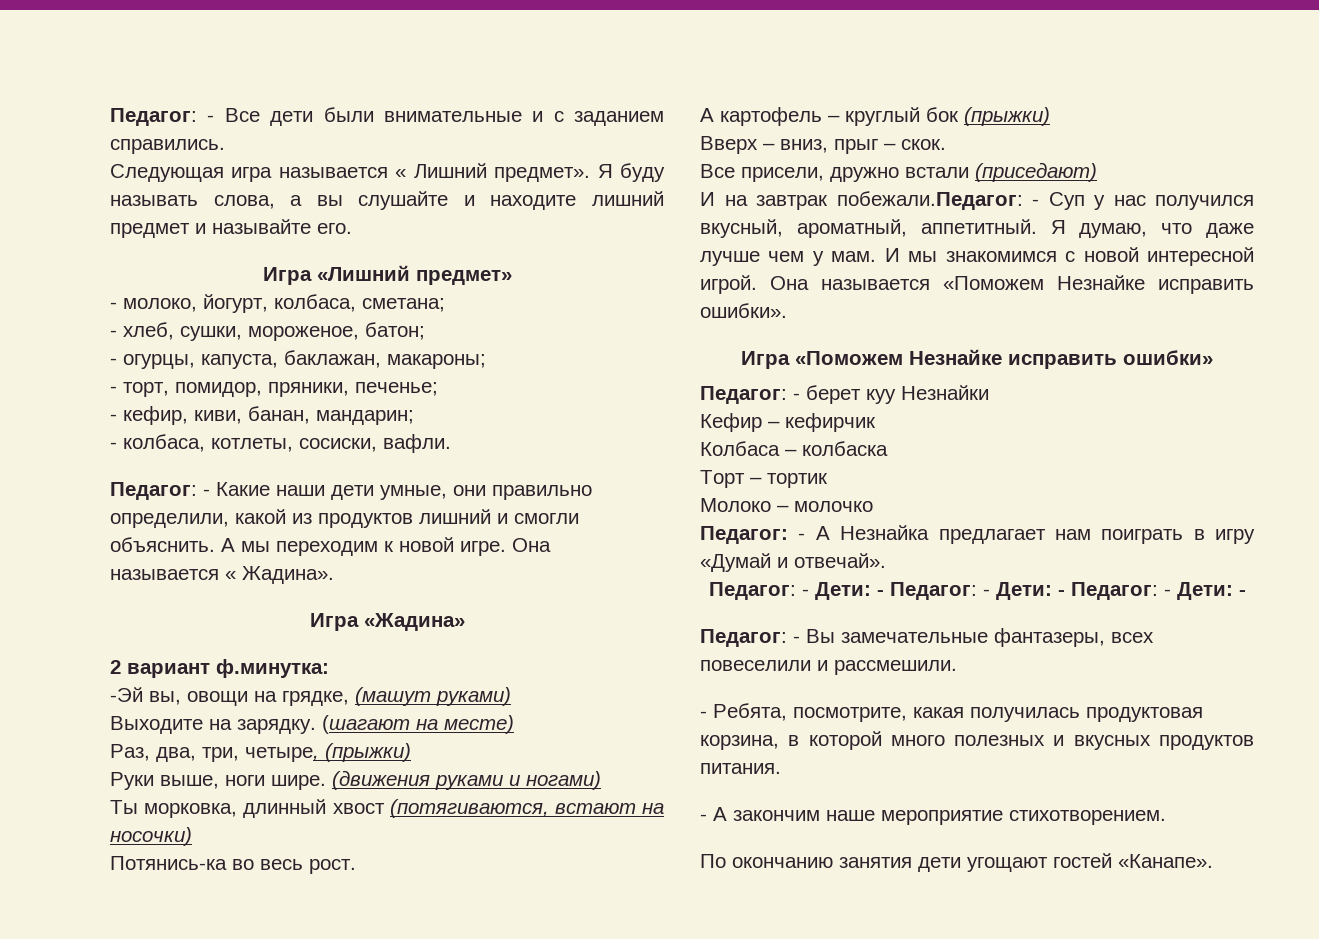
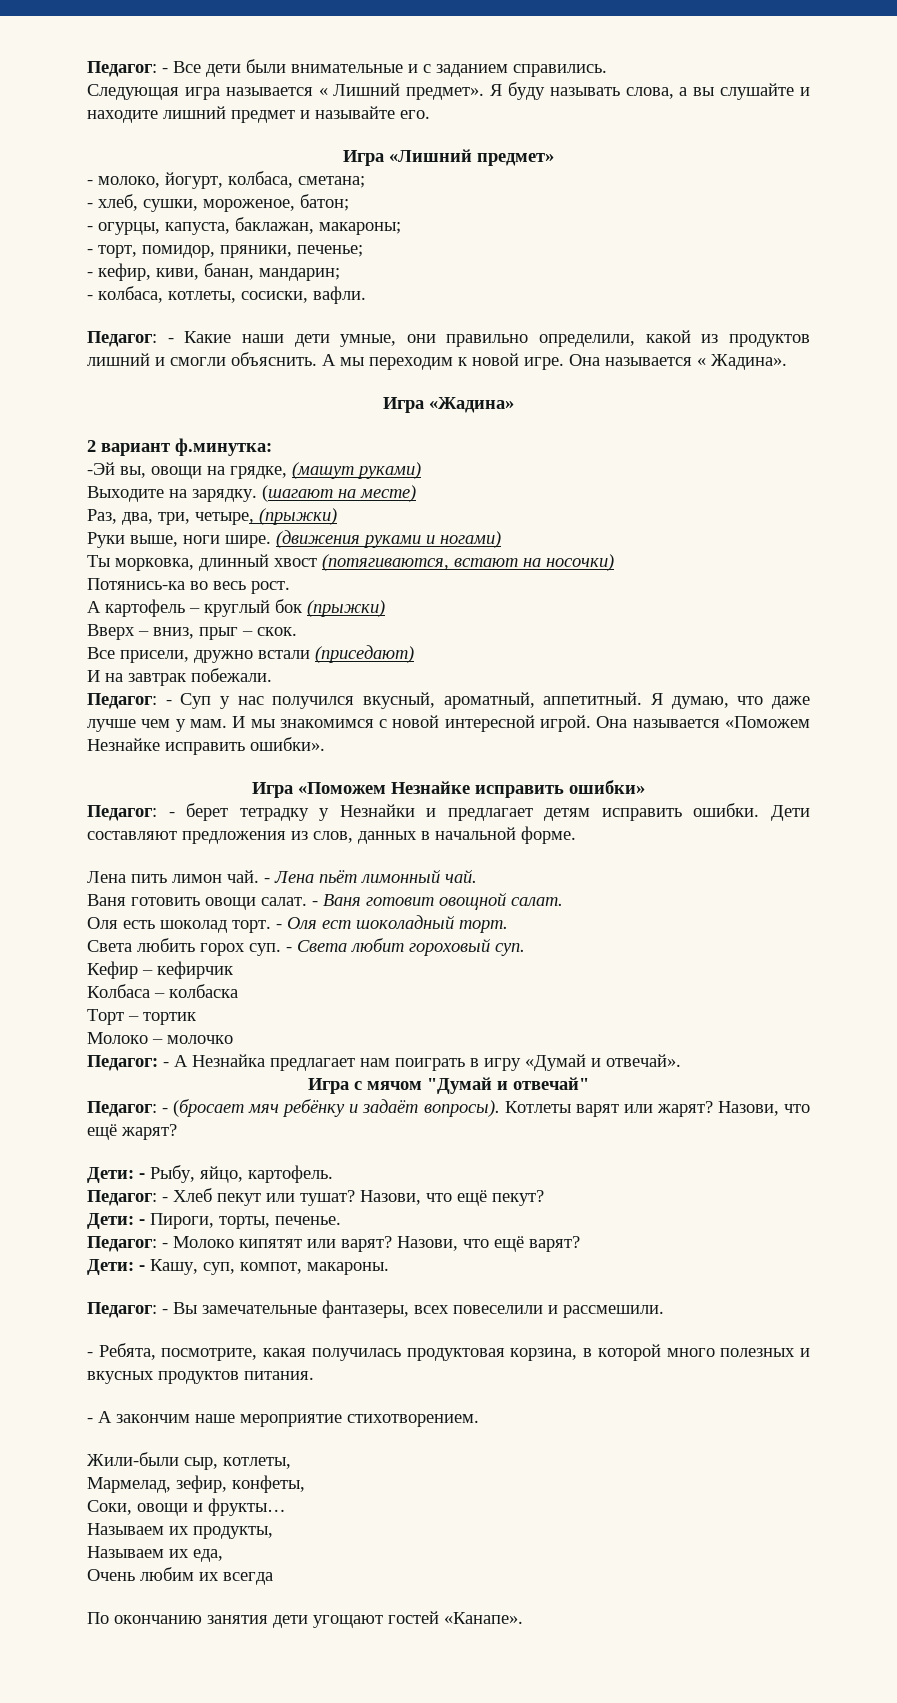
- И на завтрак побежали.Педагог: - Суп у нас получился вкусный, ароматный, аппетитный.
+ И на завтрак побежали.
+ Педагог: - Суп у нас получился вкусный, ароматный, аппетитный.
- Педагог: - берет куу Незнайки
+ Педагог: - берет тетрадку у Незнайки и предлагает детям исправить ошибки. Дети составляют предложения из слов, данных в начальной форме.
+ Лена пить лимон чай. - Лена пьёт лимонный чай.
+ Ваня готовить овощи салат. - Ваня готовит овощной салат.
+ Оля есть шоколад торт. - Оля ест шоколадный торт.
+ Света любить горох суп. - Света любит гороховый суп.
- Педагог: - Дети: - Педагог: - Дети: - Педагог: - Дети: -
+ Игра с мячом "Думай и отвечай"
+ Педагог: - (бросает мяч ребёнку и задаёт вопросы). Котлеты варят или жарят? Назови, что ещё жарят?
+ Дети: - Рыбу, яйцо, картофель.
+ Педагог: - Хлеб пекут или тушат? Назови, что ещё пекут?
+ Дети: - Пироги, торты, печенье.
+ Педагог: - Молоко кипятят или варят? Назови, что ещё варят?
+ Дети: - Кашу, суп, компот, макароны.
+ Жили-были сыр, котлеты,
+ Мармелад, зефир, конфеты,
+ Соки, овощи и фрукты…
+ Называем их продукты,
+ Называем их еда,
+ Очень любим их всегда

